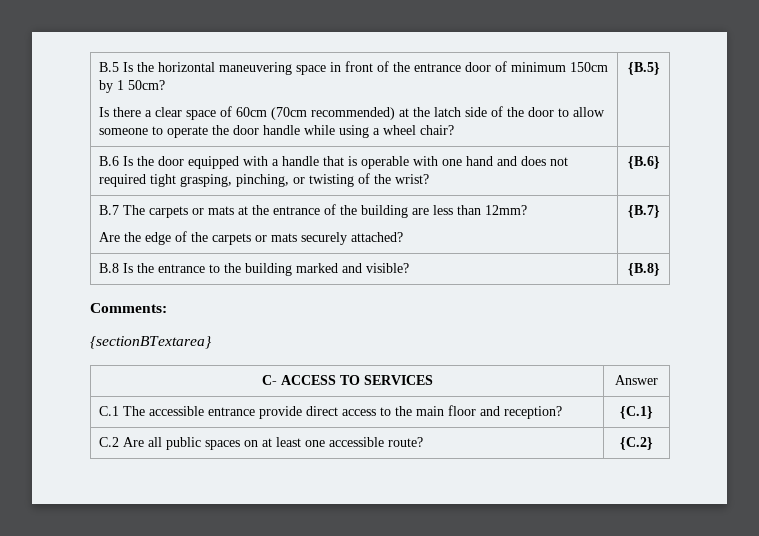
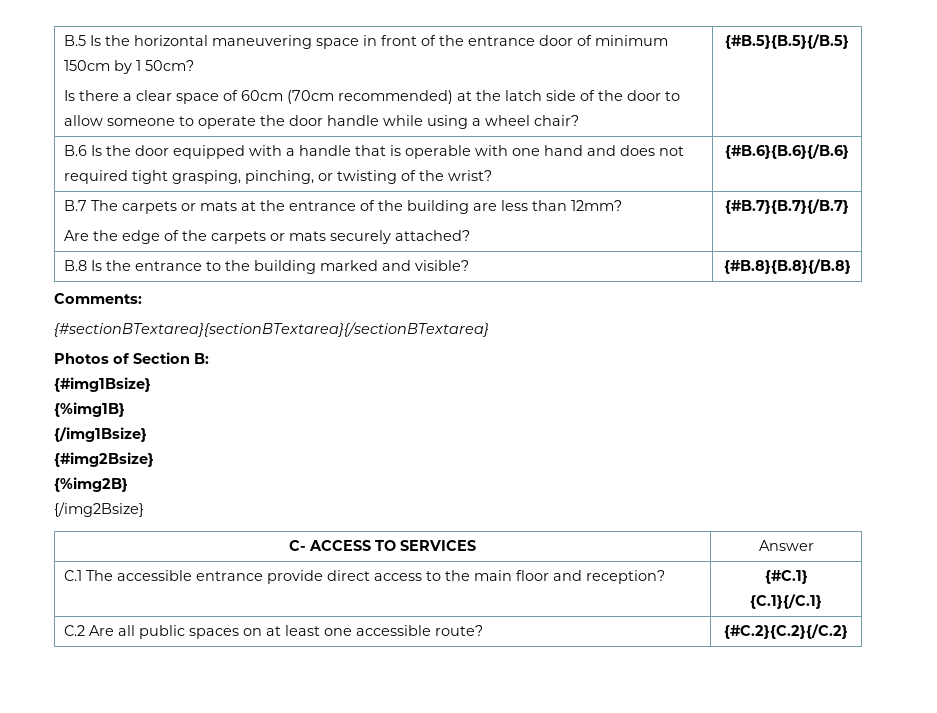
- {B.5}
+ {#B.5}{B.5}{/B.5}
- B.6 Is the door equipped with a handle that is operable with one hand and does not required tight grasping, pinching, or twisting of the wrist? | {B.6}
+ B.6 Is the door equipped with a handle that is operable with one hand and does not required tight grasping, pinching, or twisting of the wrist? | {#B.6}{B.6}{/B.6}
  B.7 The carpets or mats at the entrance of the building are less than 12mm?
- Are the edge of the carpets or mats securely attached? | {B.7}
+ Are the edge of the carpets or mats securely attached? | {#B.7}{B.7}{/B.7}
- B.8 Is the entrance to the building marked and visible? | {B.8}
+ B.8 Is the entrance to the building marked and visible? | {#B.8}{B.8}{/B.8}
- {sectionBTextarea}
+ {#sectionBTextarea}{sectionBTextarea}{/sectionBTextarea}
+ Photos of Section B:
+ {#img1Bsize}
+ {%img1B}
+ {/img1Bsize}
+ {#img2Bsize}
+ {%img2B}
+ {/img2Bsize}
- C.1 The accessible entrance provide direct access to the main floor and reception? | {C.1}
+ C.1 The accessible entrance provide direct access to the main floor and reception? | {#C.1}
+ {C.1}{/C.1}
- C.2 Are all public spaces on at least one accessible route? | {C.2}
+ C.2 Are all public spaces on at least one accessible route? | {#C.2}{C.2}{/C.2}

